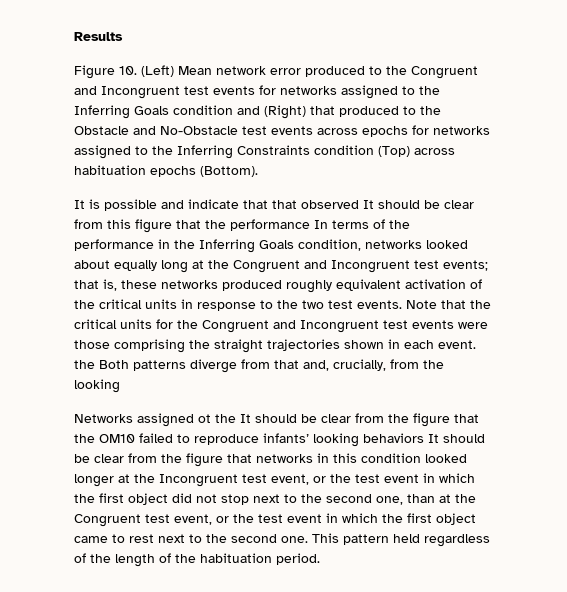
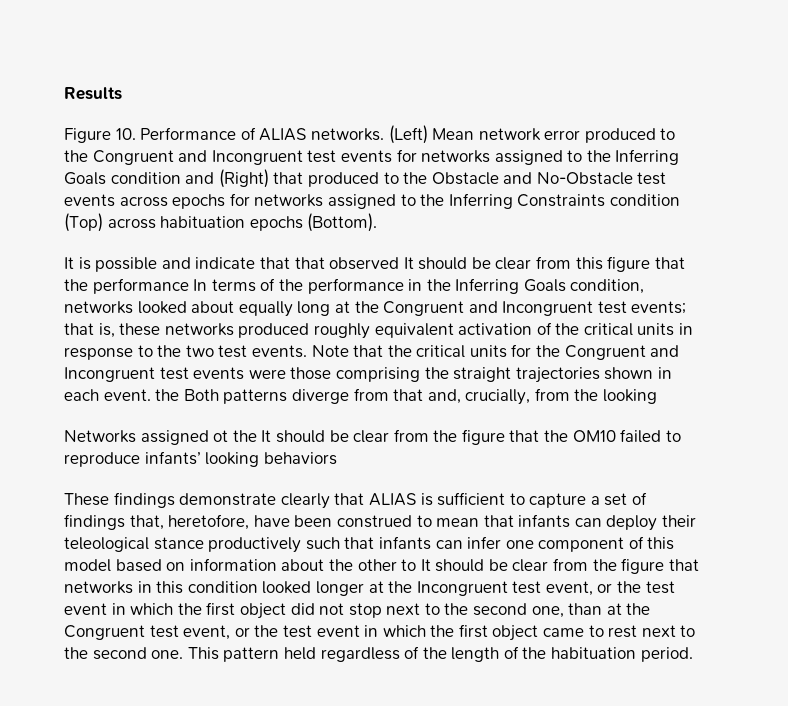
- Figure 10. (Left) Mean network error produced to the Congruent and Incongruent test events for networks assigned to the Inferring Goals condition and (Right) that produced to the Obstacle and No-Obstacle test events across epochs for networks assigned to the Inferring Constraints condition (Top) across habituation epochs (Bottom).
+ Figure 10. Performance of ALIAS networks. (Left) Mean network error produced to the Congruent and Incongruent test events for networks assigned to the Inferring Goals condition and (Right) that produced to the Obstacle and No-Obstacle test events across epochs for networks assigned to the Inferring Constraints condition (Top) across habituation epochs (Bottom).
- Networks assigned ot the It should be clear from the figure that the OM10 failed to reproduce infants’ looking behaviors It should be clear from the figure that networks in this condition looked longer at the Incongruent test event, or the test event in which the first object did not stop next to the second one, than at the Congruent test event, or the test event in which the first object came to rest next to the second one.
+ Networks assigned ot the It should be clear from the figure that the OM10 failed to reproduce infants’ looking behaviors
+ These findings demonstrate clearly that ALIAS is sufficient to capture a set of findings that, heretofore, have been construed to mean that infants can deploy their teleological stance productively such that infants can infer one component of this model based on information about the other to It should be clear from the figure that networks in this condition looked longer at the Incongruent test event, or the test event in which the first object did not stop next to the second one, than at the Congruent test event, or the test event in which the first object came to rest next to the second one.

